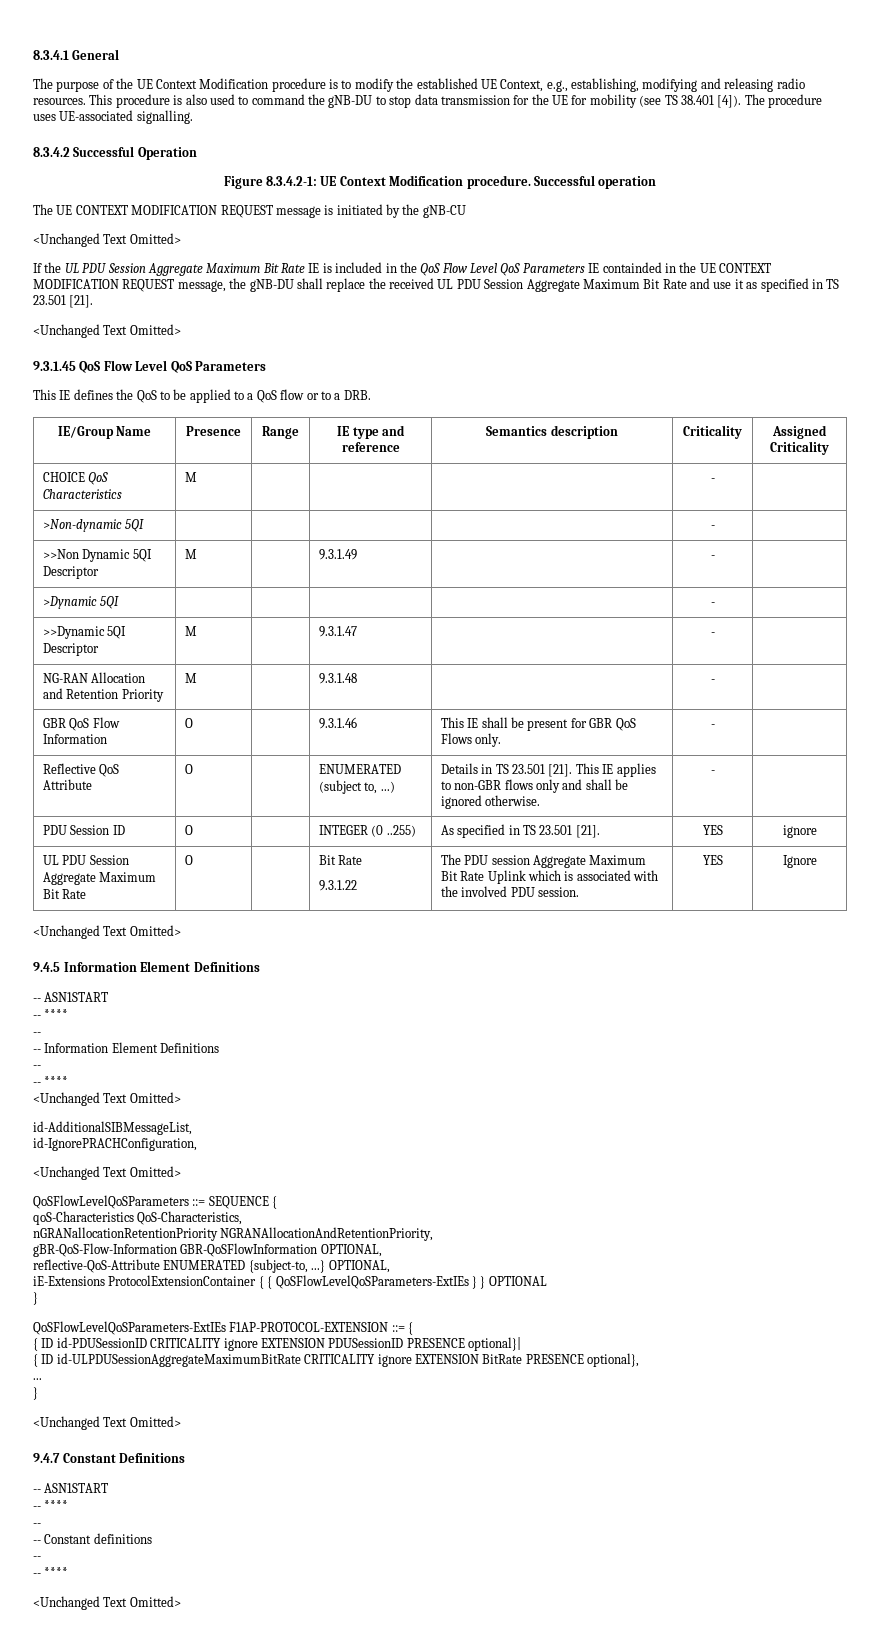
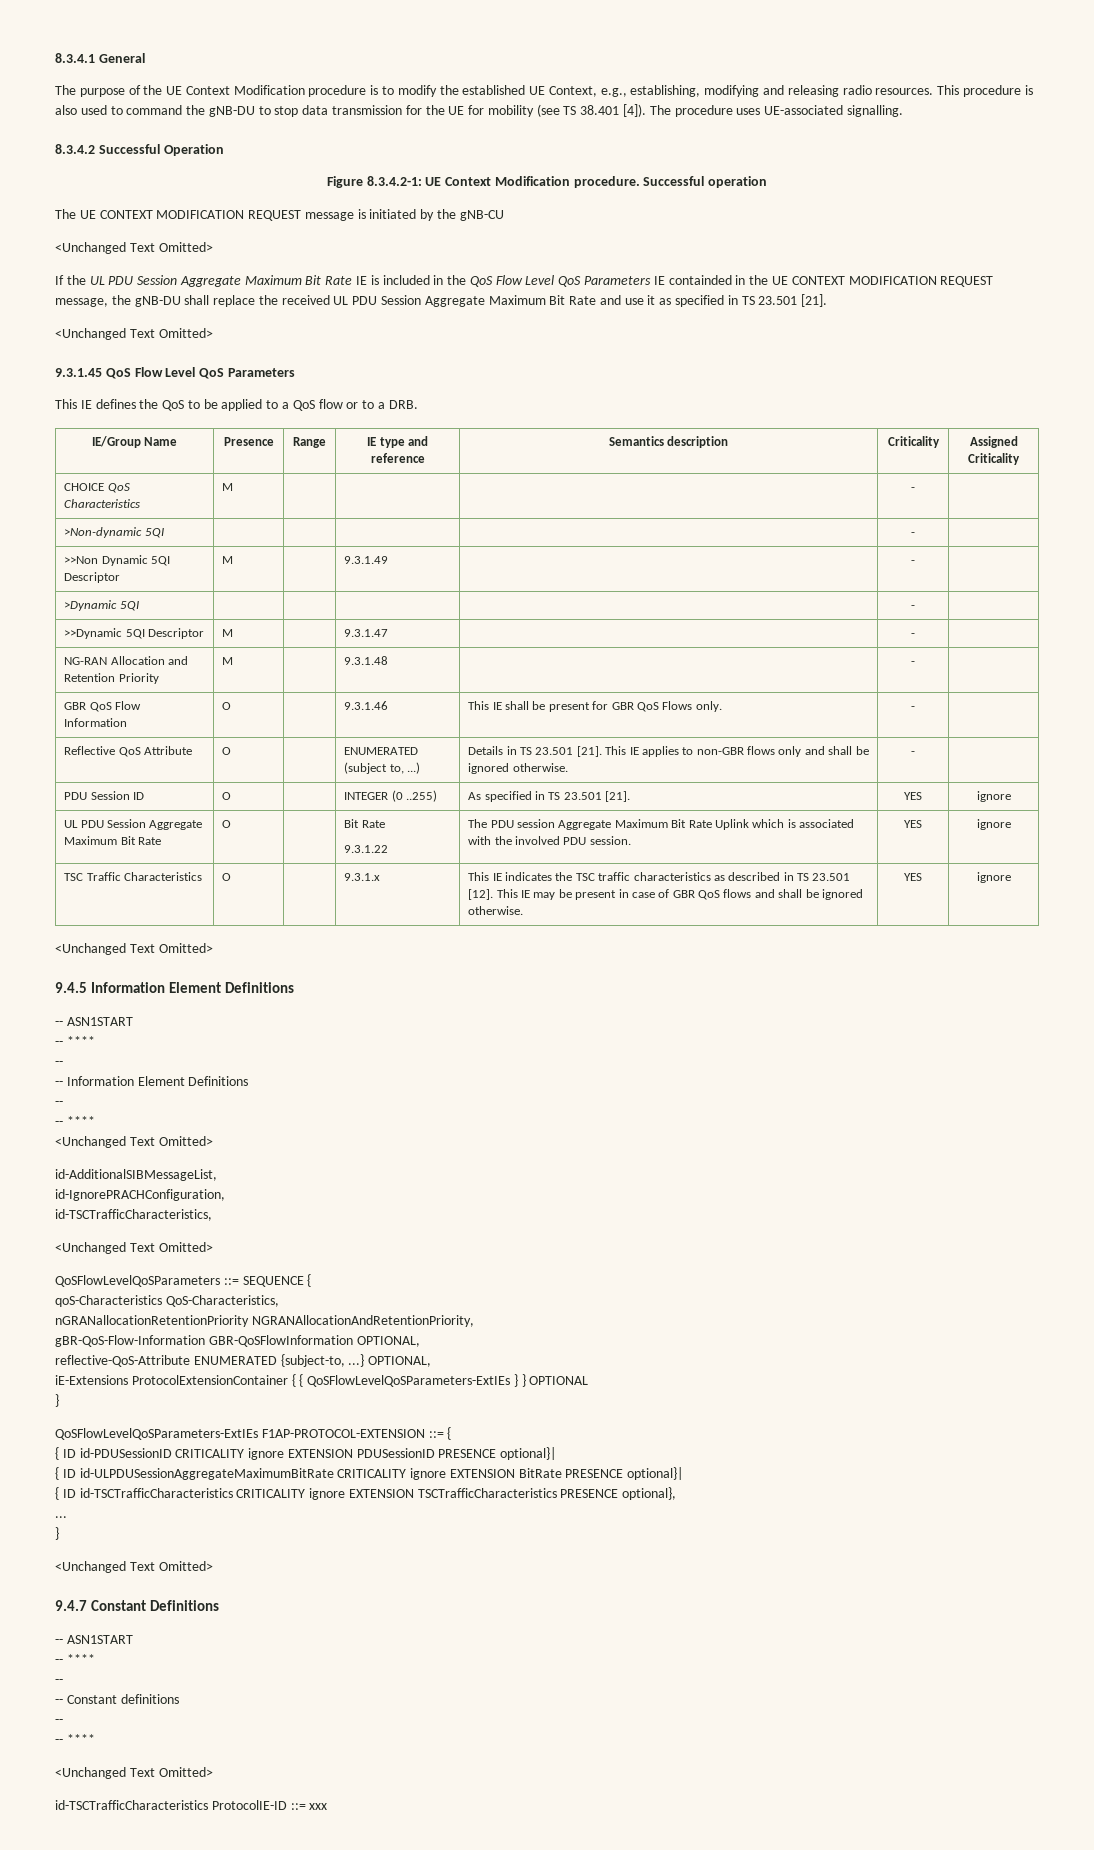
  UL PDU Session Aggregate Maximum Bit Rate | O | | Bit Rate
- 9.3.1.22 | The PDU session Aggregate Maximum Bit Rate Uplink which is associated with the involved PDU session. | YES | Ignore
+ 9.3.1.22 | The PDU session Aggregate Maximum Bit Rate Uplink which is associated with the involved PDU session. | YES | ignore
+ TSC Traffic Characteristics | O | | 9.3.1.x | This IE indicates the TSC traffic characteristics as described in TS 23.501 [12]. This IE may be present in case of GBR QoS flows and shall be ignored otherwise. | YES | ignore
+ id-TSCTrafficCharacteristics,
- { ID id-ULPDUSessionAggregateMaximumBitRate CRITICALITY ignore EXTENSION BitRate PRESENCE optional},
+ { ID id-ULPDUSessionAggregateMaximumBitRate CRITICALITY ignore EXTENSION BitRate PRESENCE optional}|
+ { ID id-TSCTrafficCharacteristics CRITICALITY ignore EXTENSION TSCTrafficCharacteristics PRESENCE optional},
+ id-TSCTrafficCharacteristics ProtocolIE-ID ::= xxx

